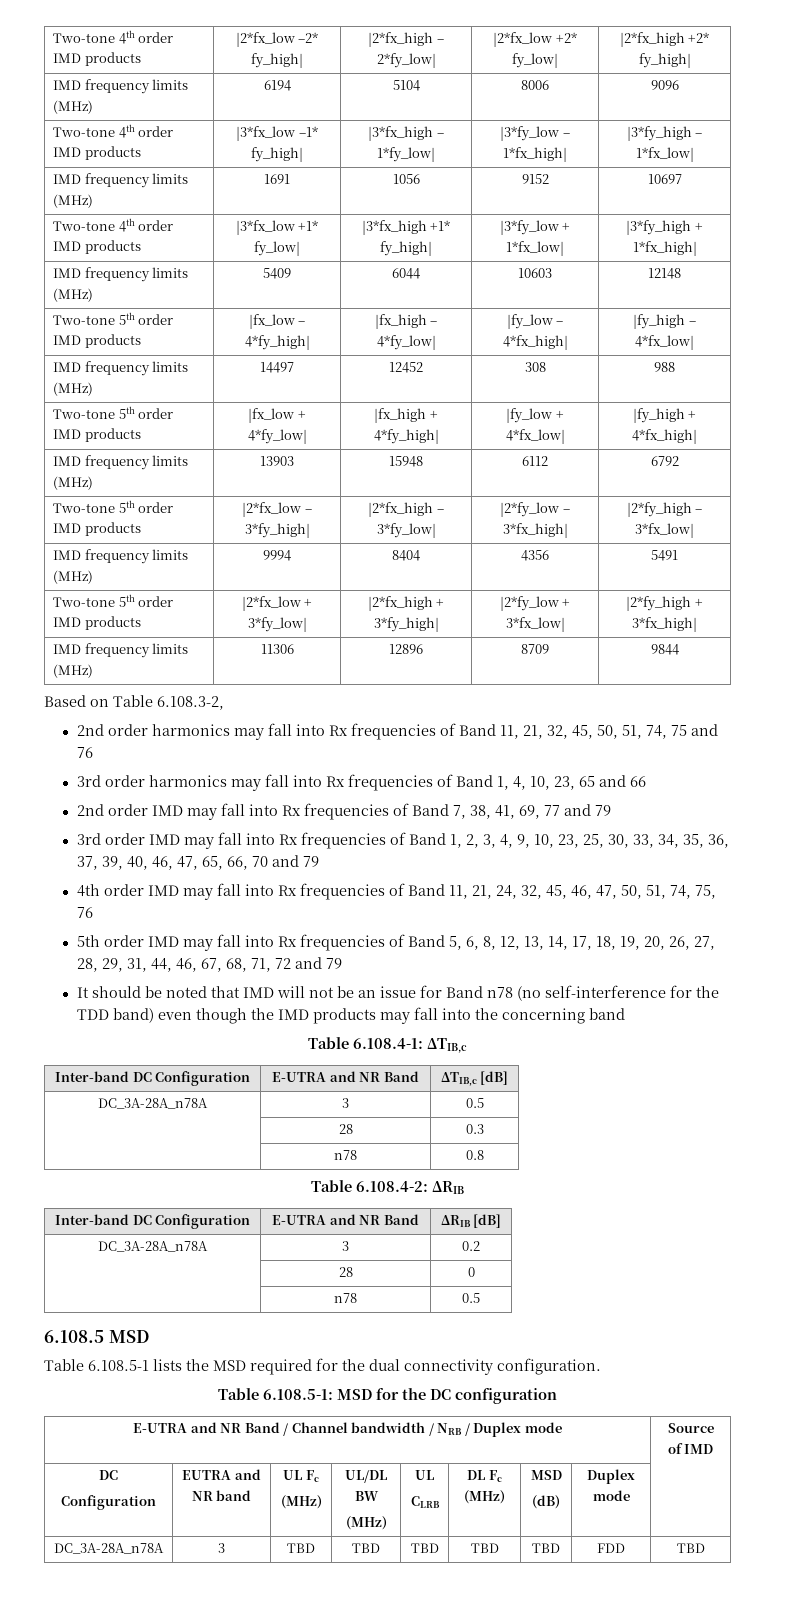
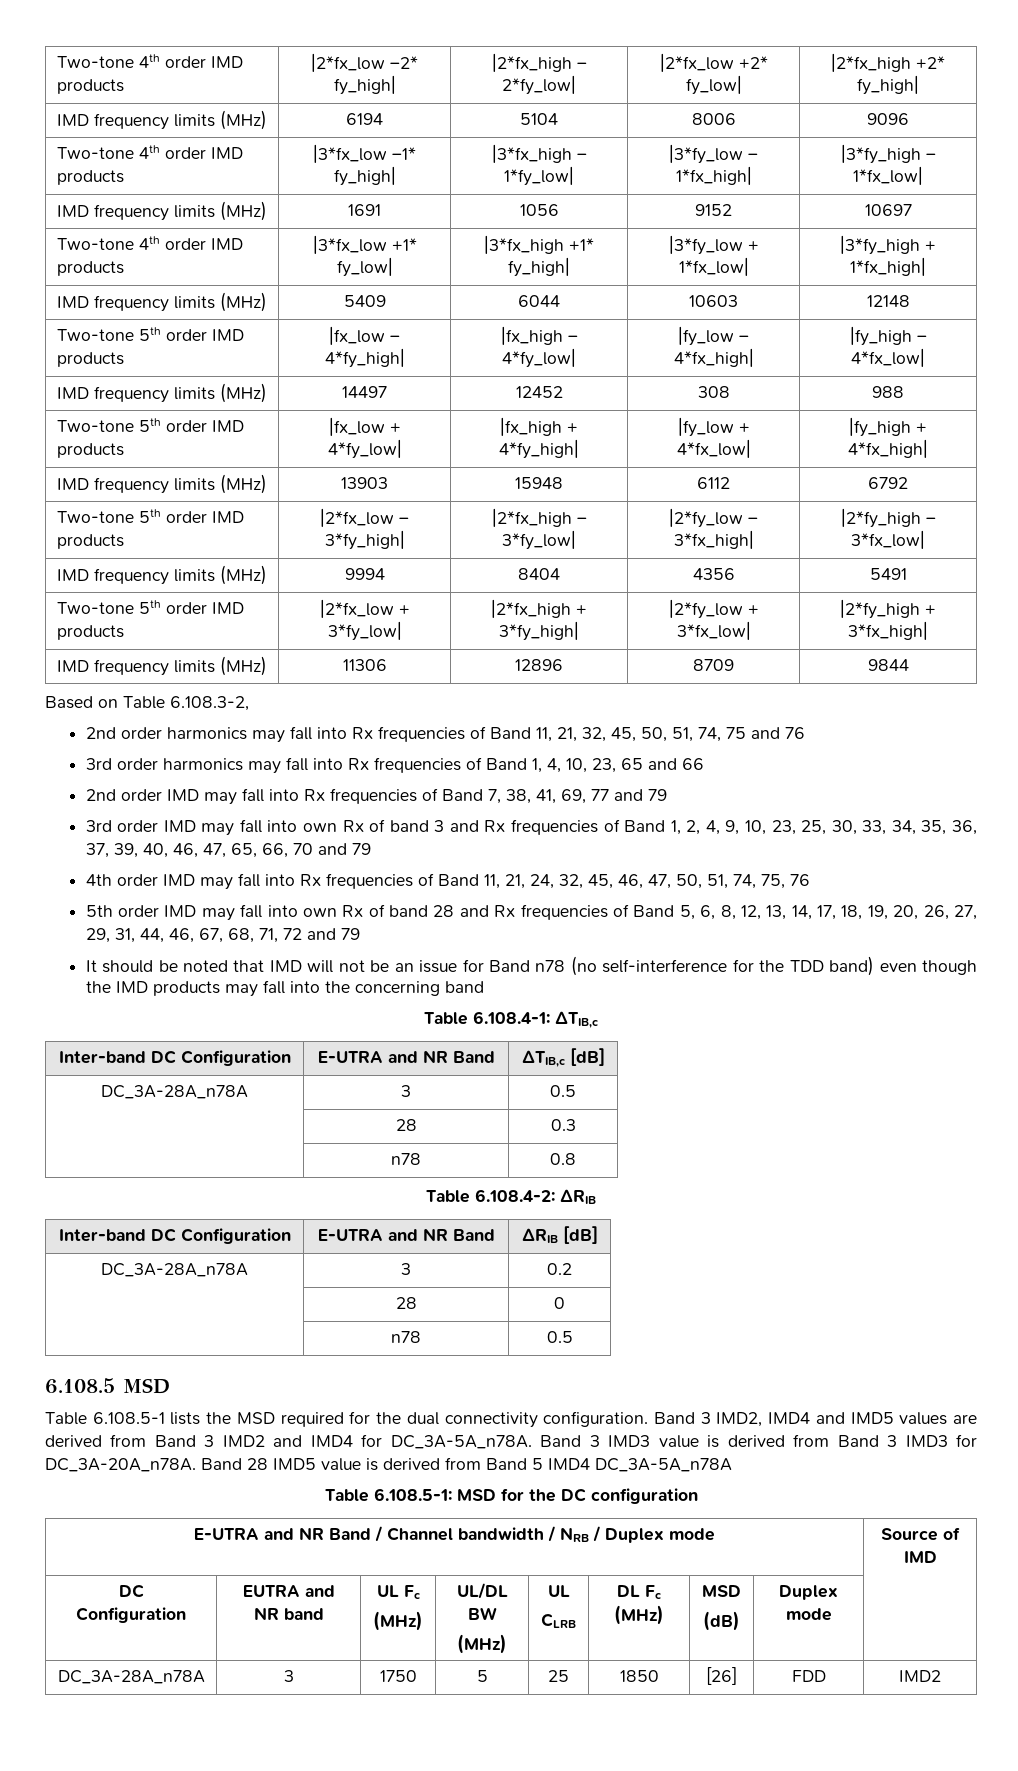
- 3rd order IMD may fall into Rx frequencies of Band 1, 2, 3, 4, 9, 10, 23, 25, 30, 33, 34, 35, 36, 37, 39, 40, 46, 47, 65, 66, 70 and 79
+ 3rd order IMD may fall into own Rx of band 3 and Rx frequencies of Band 1, 2, 4, 9, 10, 23, 25, 30, 33, 34, 35, 36, 37, 39, 40, 46, 47, 65, 66, 70 and 79
- 5th order IMD may fall into Rx frequencies of Band 5, 6, 8, 12, 13, 14, 17, 18, 19, 20, 26, 27, 28, 29, 31, 44, 46, 67, 68, 71, 72 and 79
+ 5th order IMD may fall into own Rx of band 28 and Rx frequencies of Band 5, 6, 8, 12, 13, 14, 17, 18, 19, 20, 26, 27, 29, 31, 44, 46, 67, 68, 71, 72 and 79
+ Band 3 IMD2, IMD4 and IMD5 values are derived from Band 3 IMD2 and IMD4 for DC_3A-5A_n78A. Band 3 IMD3 value is derived from Band 3 IMD3 for DC_3A-20A_n78A. Band 28 IMD5 value is derived from Band 5 IMD4 DC_3A-5A_n78A
- DC_3A-28A_n78A | 3 | TBD | TBD | TBD | TBD | TBD | FDD | TBD
+ DC_3A-28A_n78A | 3 | 1750 | 5 | 25 | 1850 | [26] | FDD | IMD2

